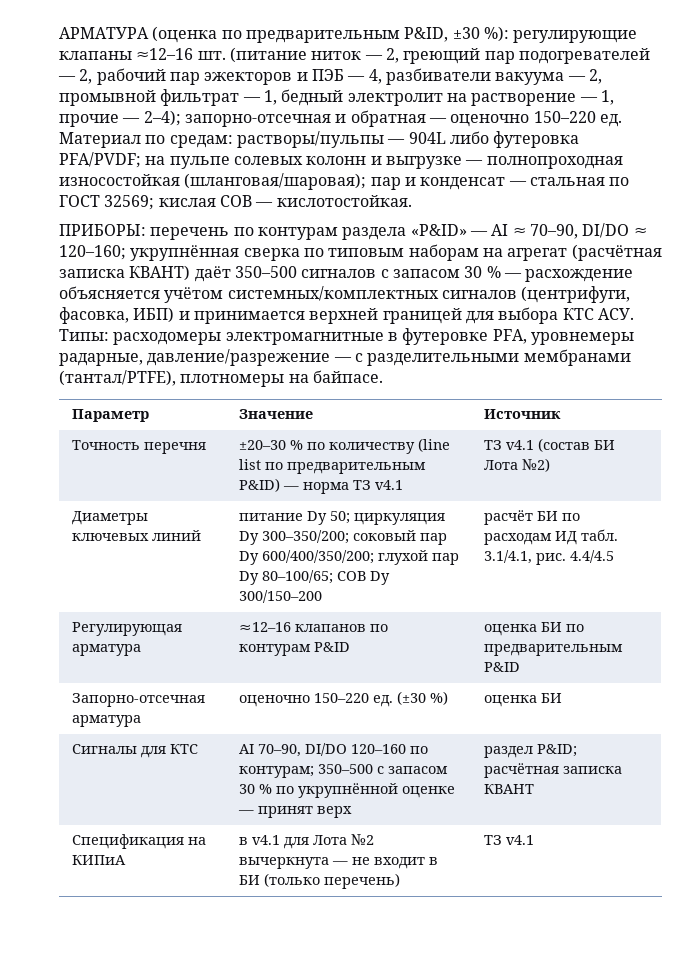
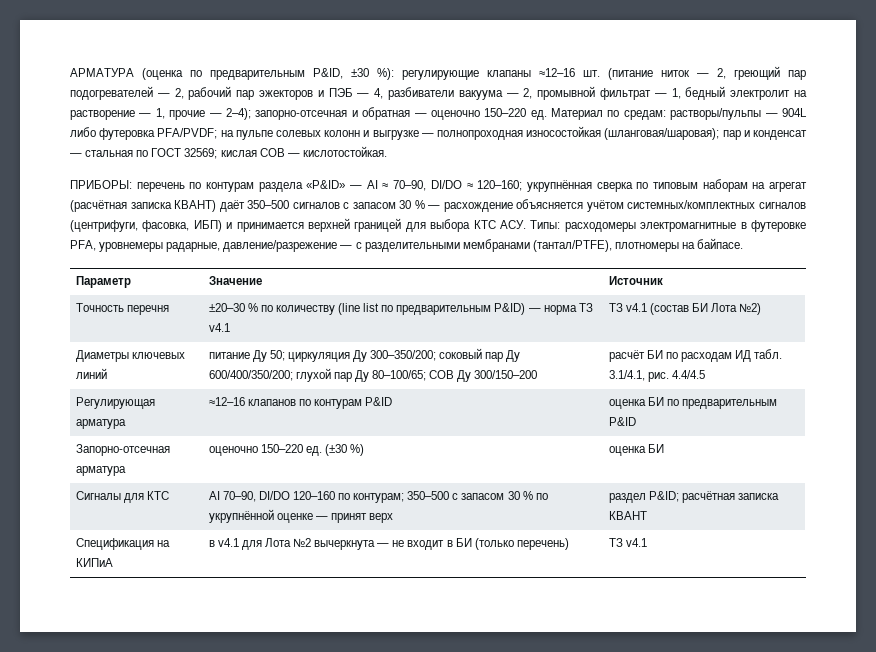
- Диаметры ключевых линий | питание Dу 50; циркуляция Dу 300–350/200; соковый пар Dу 600/400/350/200; глухой пар Dу 80–100/65; СОВ Dу 300/150–200 | расчёт БИ по расходам ИД табл. 3.1/4.1, рис. 4.4/4.5
+ Диаметры ключевых линий | питание Ду 50; циркуляция Ду 300–350/200; соковый пар Ду 600/400/350/200; глухой пар Ду 80–100/65; СОВ Ду 300/150–200 | расчёт БИ по расходам ИД табл. 3.1/4.1, рис. 4.4/4.5

